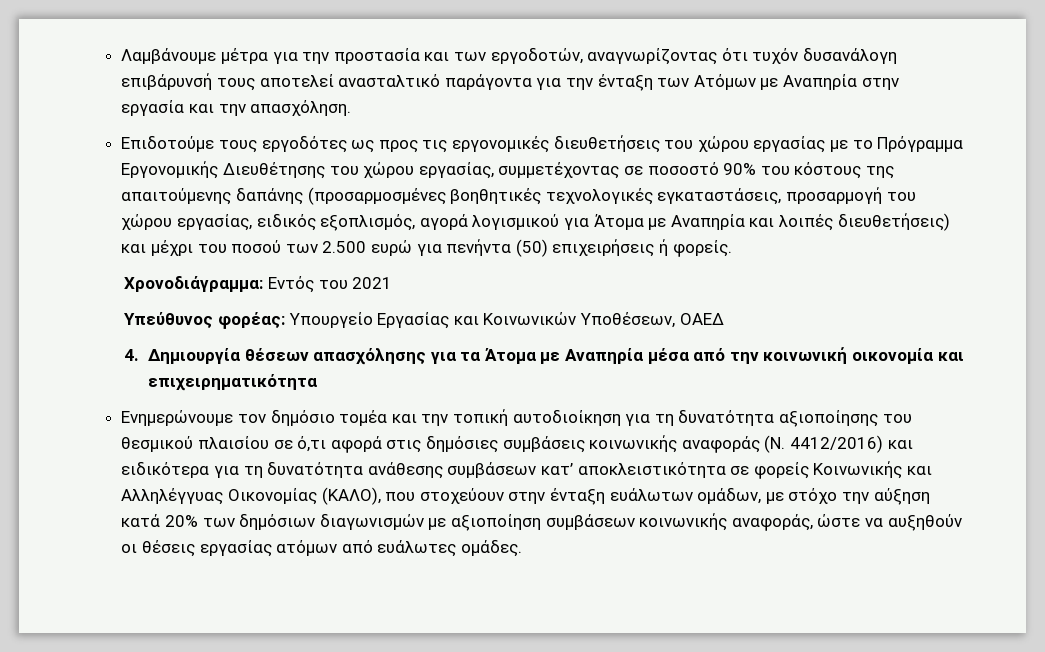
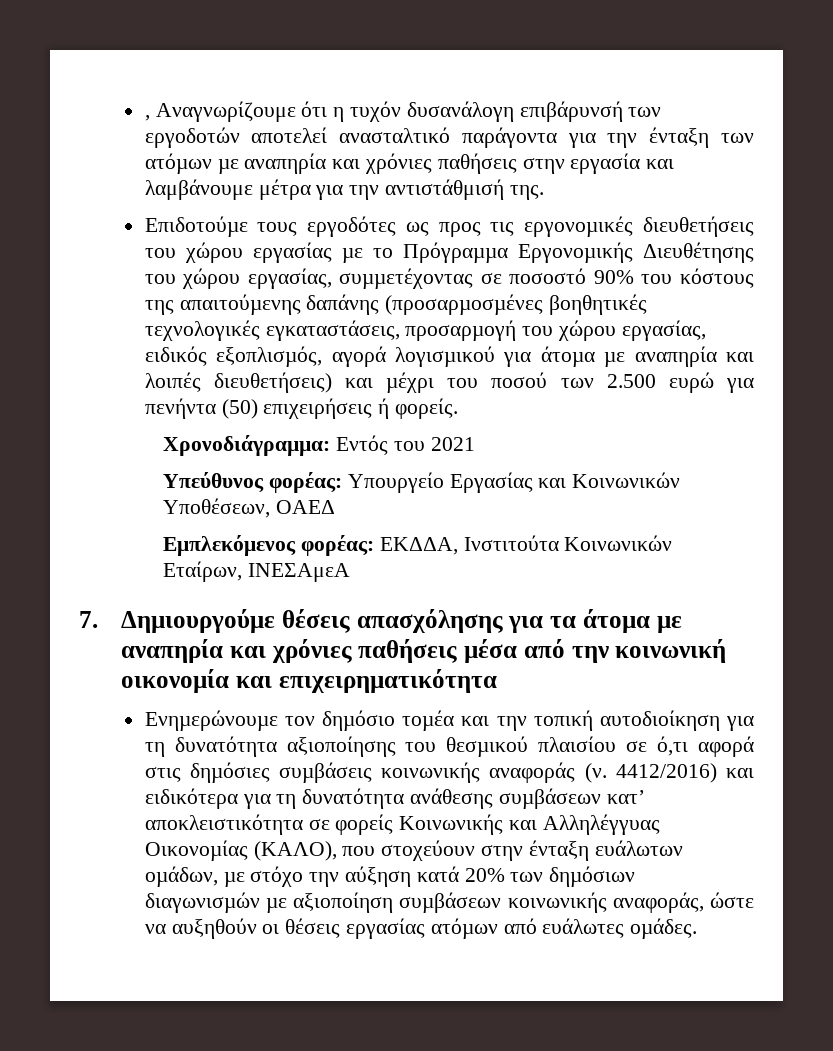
- Λαµβάνουµε µέτρα για την προστασία και των εργοδοτών, αναγνωρίζοντας ότι τυχόν δυσανάλογη επιβάρυνσή τους αποτελεί ανασταλτικό παράγοντα για την ένταξη των Ατόµων µε Αναπηρία στην εργασία και την απασχόληση.
+ , Αναγνωρίζουμε ότι η τυχόν δυσανάλογη επιβάρυνσή των εργοδοτών αποτελεί ανασταλτικό παράγοντα για την ένταξη των ατόµων µε αναπηρία και χρόνιες παθήσεις στην εργασία και λαμβάνουμε μέτρα για την αντιστάθμισή της.
- Επιδοτούµε τους εργοδότες ως προς τις εργονοµικές διευθετήσεις του χώρου εργασίας µε το Πρόγραµµα Εργονοµικής Διευθέτησης του χώρου εργασίας, συµµετέχοντας σε ποσοστό 90% του κόστους της απαιτούµενης δαπάνης (προσαρµοσµένες βοηθητικές τεχνολογικές εγκαταστάσεις, προσαρµογή του χώρου εργασίας, ειδικός εξοπλισµός, αγορά λογισµικού για Άτοµα µε Αναπηρία και λοιπές διευθετήσεις) και µέχρι του ποσού των 2.500 ευρώ για πενήντα (50) επιχειρήσεις ή φορείς.
+ Επιδοτούµε τους εργοδότες ως προς τις εργονοµικές διευθετήσεις του χώρου εργασίας µε το Πρόγραµµα Εργονοµικής Διευθέτησης του χώρου εργασίας, συµµετέχοντας σε ποσοστό 90% του κόστους της απαιτούµενης δαπάνης (προσαρµοσµένες βοηθητικές τεχνολογικές εγκαταστάσεις, προσαρµογή του χώρου εργασίας, ειδικός εξοπλισµός, αγορά λογισµικού για άτοµα µε αναπηρία και λοιπές διευθετήσεις) και µέχρι του ποσού των 2.500 ευρώ για πενήντα (50) επιχειρήσεις ή φορείς.
- 4. Δηµιουργία θέσεων απασχόλησης για τα Άτοµα µε Αναπηρία µέσα από την κοινωνική οικονοµία και επιχειρηµατικότητα
+ Εμπλεκόμενος φορέας: ΕΚΔΔΑ, Ινστιτούτα Κοινωνικών Εταίρων, ΙΝΕΣΑμεΑ
+ 7. Δηµιουργούμε θέσεις απασχόλησης για τα άτοµα µε αναπηρία και χρόνιες παθήσεις µέσα από την κοινωνική οικονοµία και επιχειρηµατικότητα
- Ενηµερώνουµε τον δηµόσιο τοµέα και την τοπική αυτοδιοίκηση για τη δυνατότητα αξιοποίησης του θεσµικού πλαισίου σε ό,τι αφορά στις δηµόσιες συµβάσεις κοινωνικής αναφοράς (Ν. 4412/2016) και ειδικότερα για τη δυνατότητα ανάθεσης συµβάσεων κατ’ αποκλειστικότητα σε φορείς Κοινωνικής και Αλληλέγγυας Οικονοµίας (ΚΑΛΟ), που στοχεύουν στην ένταξη ευάλωτων οµάδων, µε στόχο την αύξηση κατά 20% των δηµόσιων διαγωνισµών µε αξιοποίηση συµβάσεων κοινωνικής αναφοράς, ώστε να αυξηθούν οι θέσεις εργασίας ατόµων από ευάλωτες οµάδες.
+ Ενηµερώνουµε τον δηµόσιο τοµέα και την τοπική αυτοδιοίκηση για τη δυνατότητα αξιοποίησης του θεσµικού πλαισίου σε ό,τι αφορά στις δηµόσιες συµβάσεις κοινωνικής αναφοράς (ν. 4412/2016) και ειδικότερα για τη δυνατότητα ανάθεσης συµβάσεων κατ’ αποκλειστικότητα σε φορείς Κοινωνικής και Αλληλέγγυας Οικονοµίας (ΚΑΛΟ), που στοχεύουν στην ένταξη ευάλωτων οµάδων, µε στόχο την αύξηση κατά 20% των δηµόσιων διαγωνισµών µε αξιοποίηση συµβάσεων κοινωνικής αναφοράς, ώστε να αυξηθούν οι θέσεις εργασίας ατόµων από ευάλωτες οµάδες.

